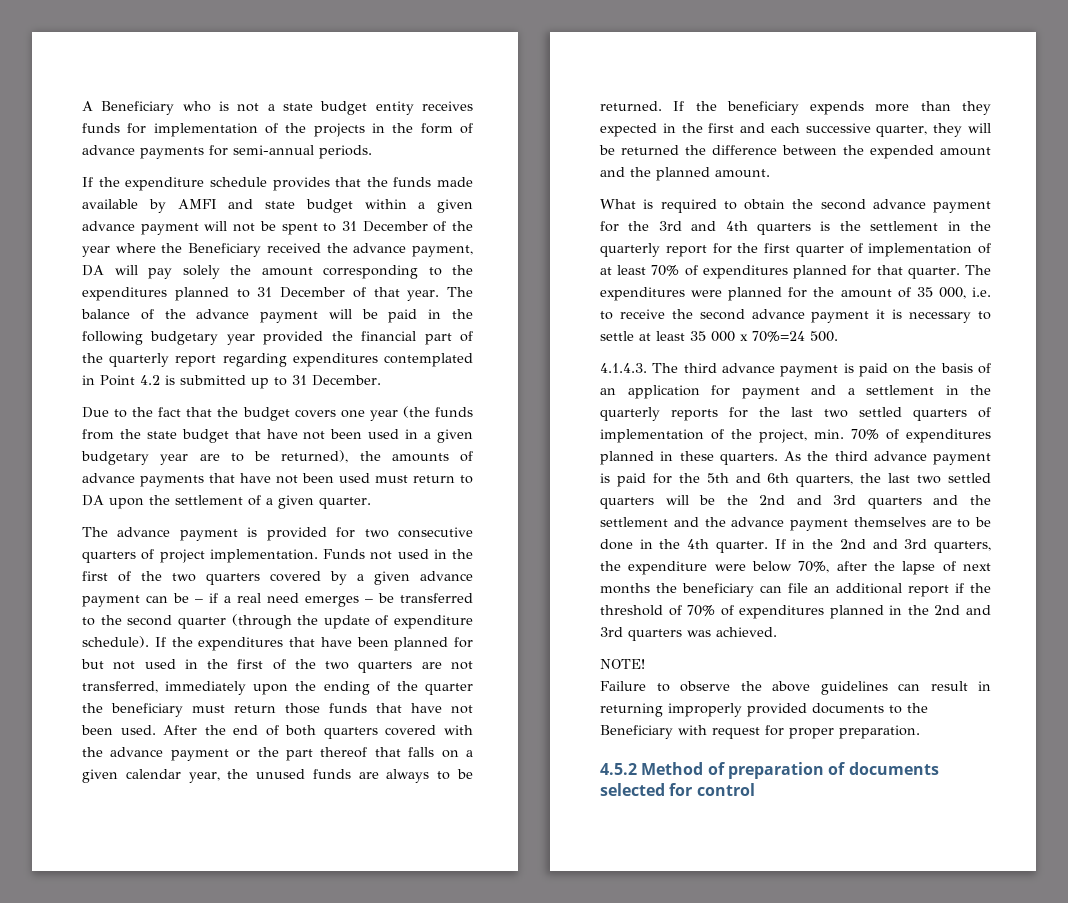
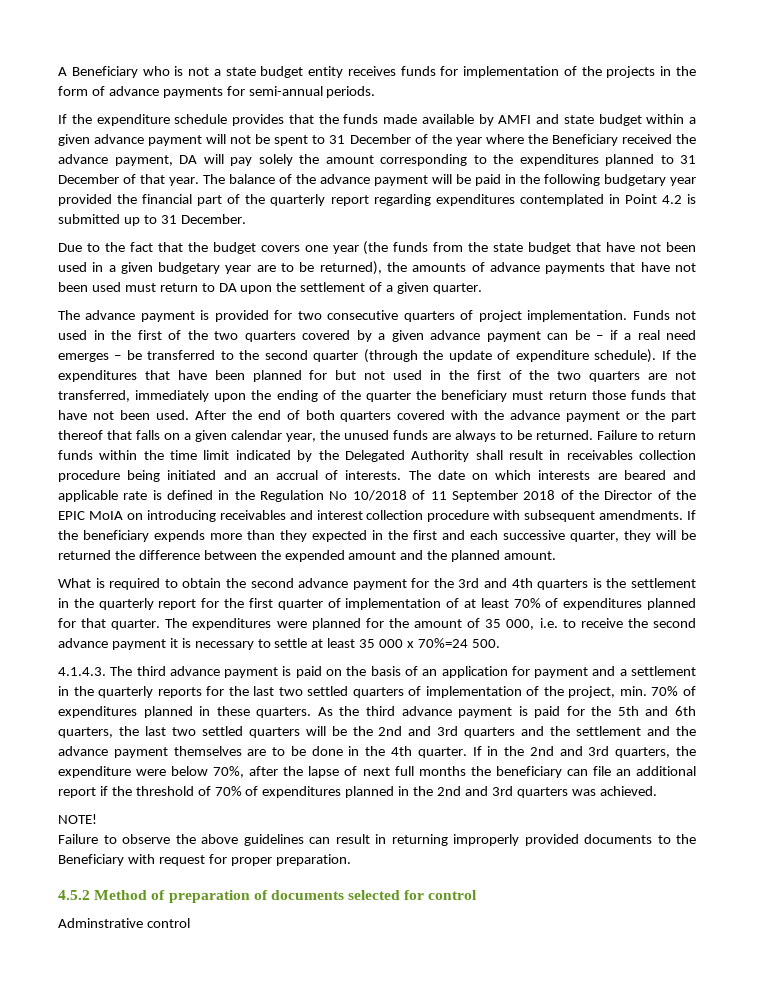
+ Failure to return funds within the time limit indicated by the Delegated Authority shall result in receivables collection procedure being initiated and an accrual of interests. The date on which interests are beared and applicable rate is defined in the Regulation No 10/2018 of 11 September 2018 of the Director of the EPIC MoIA on introducing receivables and interest collection procedure with subsequent amendments.
- If in the 2nd and 3rd quarters, the expenditure were below 70%, after the lapse of next months the beneficiary can file an additional report if the threshold of 70% of expenditures planned in the 2nd and 3rd quarters was achieved.
+ If in the 2nd and 3rd quarters, the expenditure were below 70%, after the lapse of next full months the beneficiary can file an additional report if the threshold of 70% of expenditures planned in the 2nd and 3rd quarters was achieved.
+ Adminstrative control

